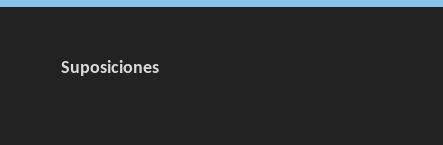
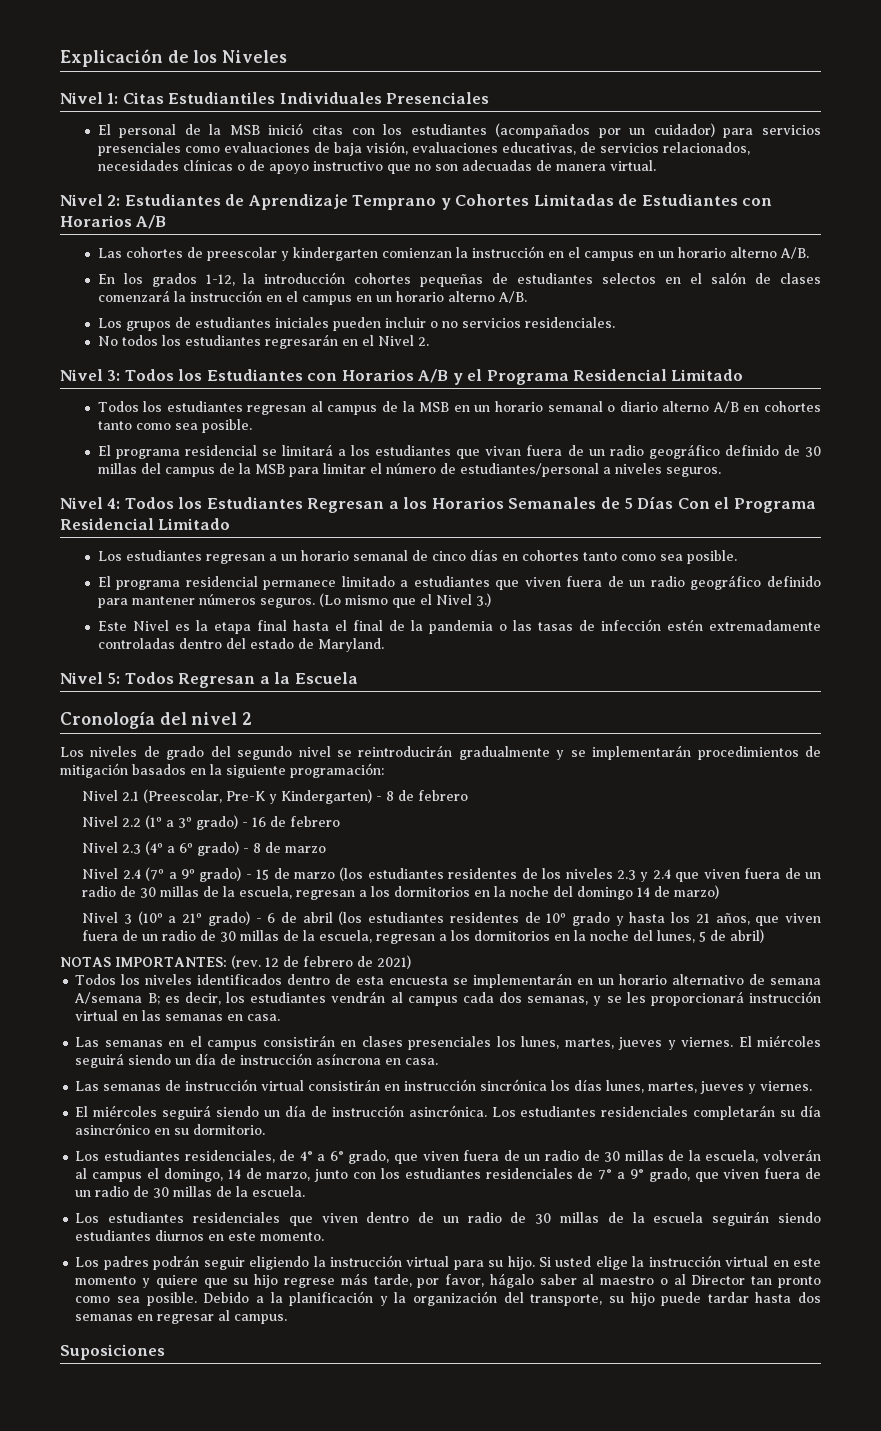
+ Explicación de los Niveles
+ Nivel 1: Citas Estudiantiles Individuales Presenciales
+ El personal de la MSB inició citas con los estudiantes (acompañados por un cuidador) para servicios presenciales como evaluaciones de baja visión, evaluaciones educativas, de servicios relacionados, necesidades clínicas o de apoyo instructivo que no son adecuadas de manera virtual.
+ Nivel 2: Estudiantes de Aprendizaje Temprano y Cohortes Limitadas de Estudiantes con Horarios A/B
+ Las cohortes de preescolar y kindergarten comienzan la instrucción en el campus en un horario alterno A/B.
+ En los grados 1-12, la introducción cohortes pequeñas de estudiantes selectos en el salón de clases comenzará la instrucción en el campus en un horario alterno A/B.
+ Los grupos de estudiantes iniciales pueden incluir o no servicios residenciales.
+ No todos los estudiantes regresarán en el Nivel 2.
+ Nivel 3: Todos los Estudiantes con Horarios A/B y el Programa Residencial Limitado
+ Todos los estudiantes regresan al campus de la MSB en un horario semanal o diario alterno A/B en cohortes tanto como sea posible.
+ El programa residencial se limitará a los estudiantes que vivan fuera de un radio geográfico definido de 30 millas del campus de la MSB para limitar el número de estudiantes/personal a niveles seguros.
+ Nivel 4: Todos los Estudiantes Regresan a los Horarios Semanales de 5 Días Con el Programa Residencial Limitado
+ Los estudiantes regresan a un horario semanal de cinco días en cohortes tanto como sea posible.
+ El programa residencial permanece limitado a estudiantes que viven fuera de un radio geográfico definido para mantener números seguros. (Lo mismo que el Nivel 3.)
+ Este Nivel es la etapa final hasta el final de la pandemia o las tasas de infección estén extremadamente controladas dentro del estado de Maryland.
+ Nivel 5: Todos Regresan a la Escuela
+ Cronología del nivel 2
+ Los niveles de grado del segundo nivel se reintroducirán gradualmente y se implementarán procedimientos de mitigación basados en la siguiente programación:
+ Nivel 2.1 (Preescolar, Pre-K y Kindergarten) - 8 de febrero
+ Nivel 2.2 (1º a 3º grado) - 16 de febrero
+ Nivel 2.3 (4º a 6º grado) - 8 de marzo
+ Nivel 2.4 (7º a 9º grado) - 15 de marzo (los estudiantes residentes de los niveles 2.3 y 2.4 que viven fuera de un radio de 30 millas de la escuela, regresan a los dormitorios en la noche del domingo 14 de marzo)
+ Nivel 3 (10º a 21º grado) - 6 de abril (los estudiantes residentes de 10º grado y hasta los 21 años, que viven fuera de un radio de 30 millas de la escuela, regresan a los dormitorios en la noche del lunes, 5 de abril)
+ NOTAS IMPORTANTES: (rev. 12 de febrero de 2021)
+ Todos los niveles identificados dentro de esta encuesta se implementarán en un horario alternativo de semana A/semana B; es decir, los estudiantes vendrán al campus cada dos semanas, y se les proporcionará instrucción virtual en las semanas en casa.
+ Las semanas en el campus consistirán en clases presenciales los lunes, martes, jueves y viernes. El miércoles seguirá siendo un día de instrucción asíncrona en casa.
+ Las semanas de instrucción virtual consistirán en instrucción sincrónica los días lunes, martes, jueves y viernes.
+ El miércoles seguirá siendo un día de instrucción asincrónica. Los estudiantes residenciales completarán su día asincrónico en su dormitorio.
+ Los estudiantes residenciales, de 4° a 6° grado, que viven fuera de un radio de 30 millas de la escuela, volverán al campus el domingo, 14 de marzo, junto con los estudiantes residenciales de 7° a 9° grado, que viven fuera de un radio de 30 millas de la escuela.
+ Los estudiantes residenciales que viven dentro de un radio de 30 millas de la escuela seguirán siendo estudiantes diurnos en este momento.
+ Los padres podrán seguir eligiendo la instrucción virtual para su hijo. Si usted elige la instrucción virtual en este momento y quiere que su hijo regrese más tarde, por favor, hágalo saber al maestro o al Director tan pronto como sea posible. Debido a la planificación y la organización del transporte, su hijo puede tardar hasta dos semanas en regresar al campus.

